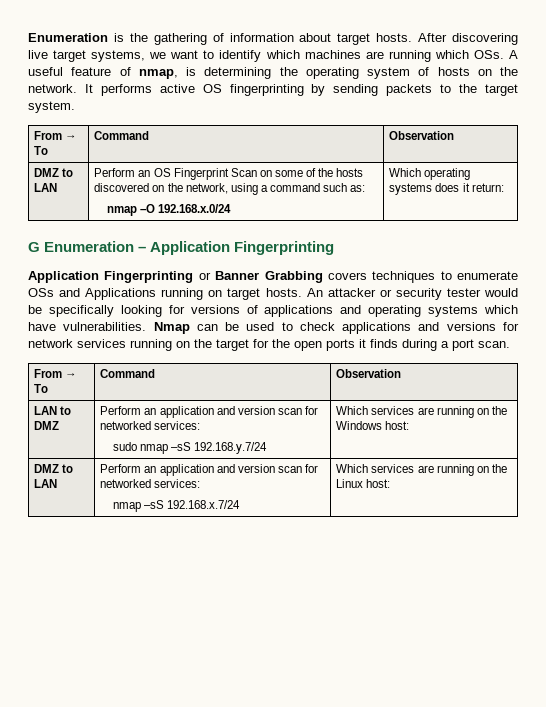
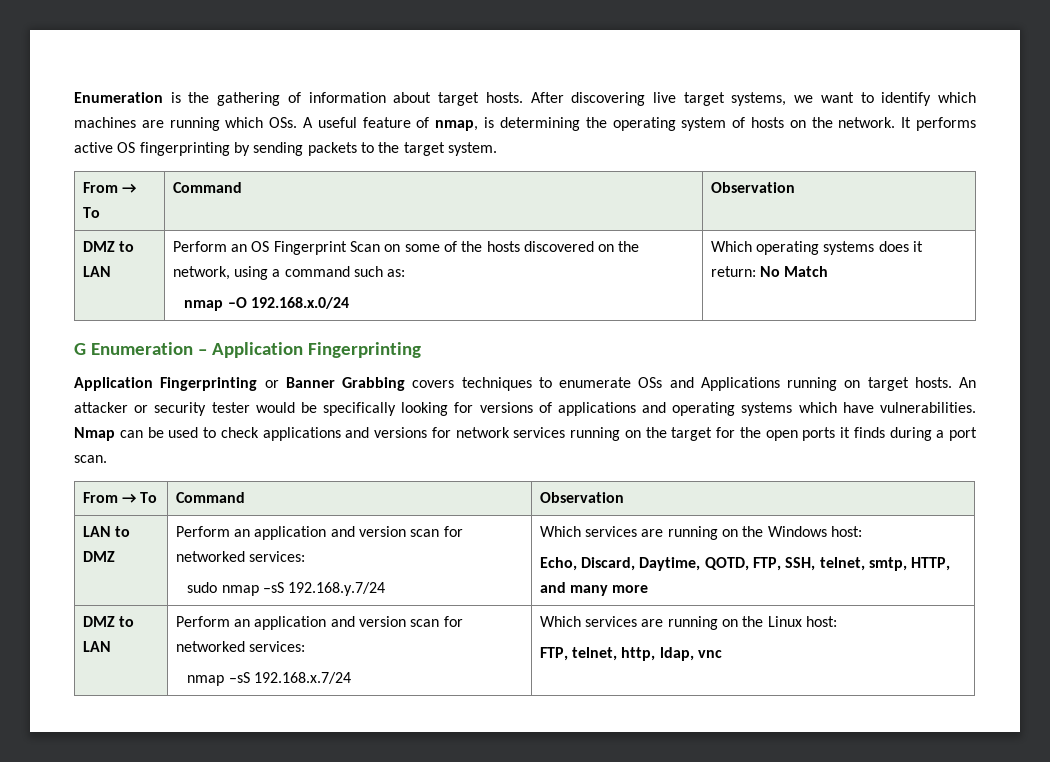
  DMZ to LAN | Perform an OS Fingerprint Scan on some of the hosts discovered on the network, using a command such as:
- nmap –O 192.168.x.0/24 | Which operating systems does it return:
+ nmap –O 192.168.x.0/24 | Which operating systems does it return: No Match
  LAN to DMZ | Perform an application and version scan for networked services:
  sudo nmap –sS 192.168.y.7/24 | Which services are running on the Windows host:
+ Echo, Discard, Daytime, QOTD, FTP, SSH, telnet, smtp, HTTP, and many more
  DMZ to LAN | Perform an application and version scan for networked services:
  nmap –sS 192.168.x.7/24 | Which services are running on the Linux host:
+ FTP, telnet, http, ldap, vnc

